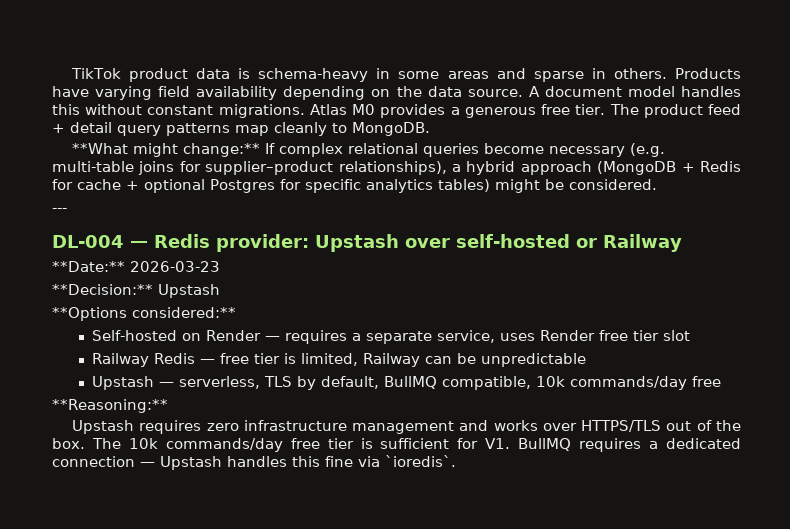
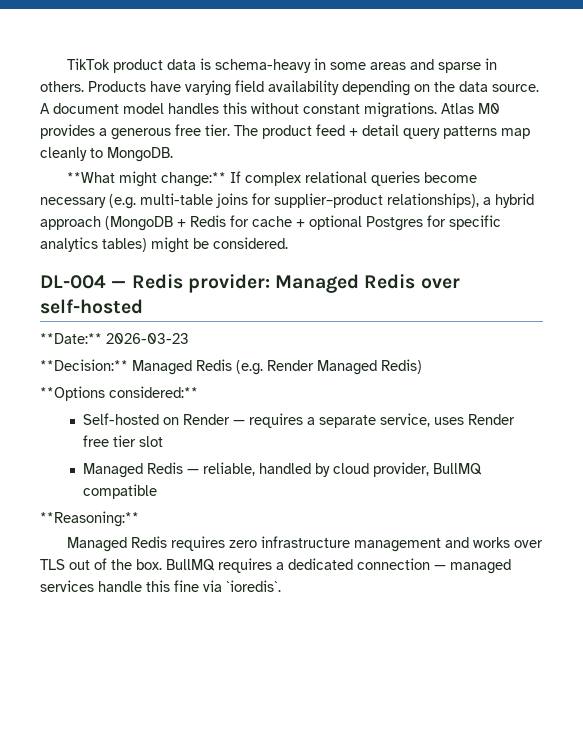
- ---
- DL-004 — Redis provider: Upstash over self-hosted or Railway
+ DL-004 — Redis provider: Managed Redis over self-hosted
- **Decision:** Upstash
+ **Decision:** Managed Redis (e.g. Render Managed Redis)
- Railway Redis — free tier is limited, Railway can be unpredictable
- Upstash — serverless, TLS by default, BullMQ compatible, 10k commands/day free
+ Managed Redis — reliable, handled by cloud provider, BullMQ compatible
- Upstash requires zero infrastructure management and works over HTTPS/TLS out of the box.
+ Managed Redis requires zero infrastructure management and works over TLS out of the box.
- The 10k commands/day free tier is sufficient for V1. BullMQ requires a dedicated connection — Upstash handles this fine via `ioredis`.
+ BullMQ requires a dedicated connection — managed services handle this fine via `ioredis`.

